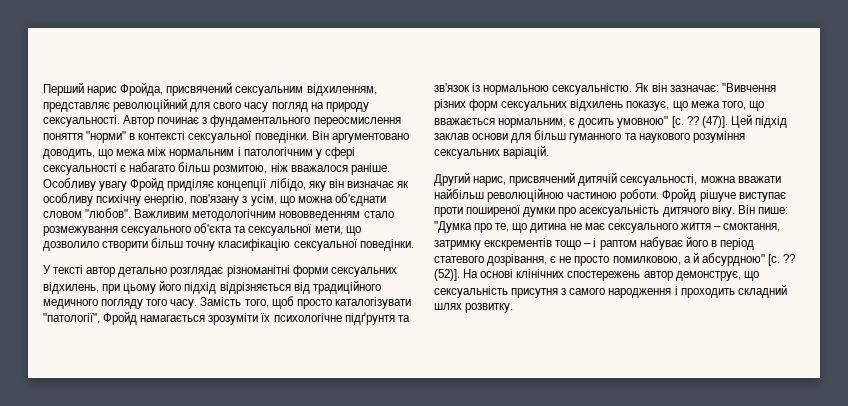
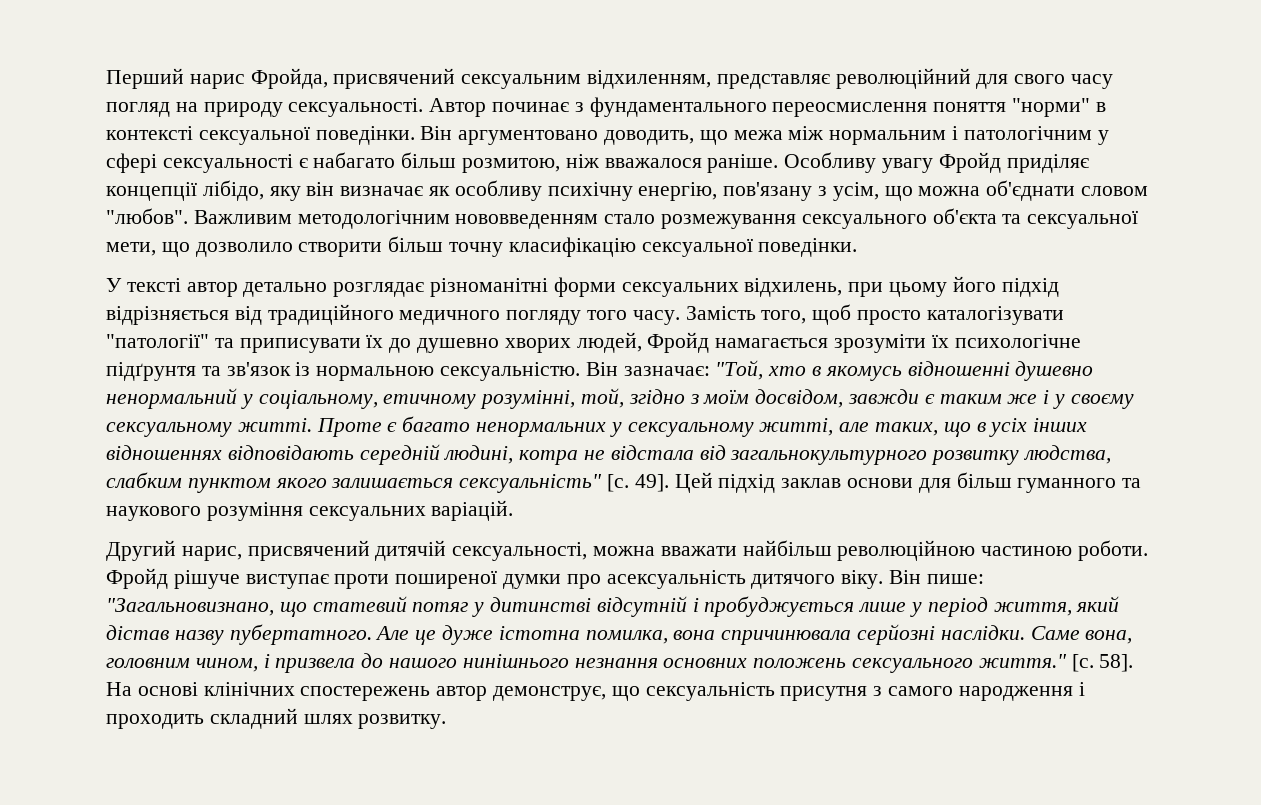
- Замість того, щоб просто каталогізувати "патології", Фройд намагається зрозуміти їх психологічне підґрунтя та зв'язок із нормальною сексуальністю.
+ Замість того, щоб просто каталогізувати "патології" та приписувати їх до душевно хворих людей, Фройд намагається зрозуміти їх психологічне підґрунтя та зв'язок із нормальною сексуальністю.
- Як він зазначає: "Вивчення різних форм сексуальних відхилень показує, що межа того, що вважається нормальним, є досить умовною" [с. ?? (47)].
+ Він зазначає: "Той, хто в якомусь відношенні душевно ненормальний у соціальному, етичному розумінні, той, згідно з моїм досвідом, завжди є таким же і у своєму сексуальному житті. Проте є багато ненормальних у сексуальному житті, але таких, що в усіх інших відношеннях відповідають середній людині, котра не відстала від загальнокультурного розвитку людства, слабким пунктом якого залишається сексуальність" [с. 49].
- Він пише: "Думка про те, що дитина не має сексуального життя – смоктання, затримку екскрементів тощо – і раптом набуває його в період статевого дозрівання, є не просто помилковою, а й абсурдною" [с. ?? (52)].
+ Він пише: "Загальновизнано, що статевий потяг у дитинстві відсутній і пробуджується лише у період життя, який дістав назву пубертатного. Але це дуже істотна помилка, вона спричинювала серйозні наслідки. Саме вона, головним чином, і призвела до нашого нинішнього незнання основних положень сексуального життя." [с. 58].

